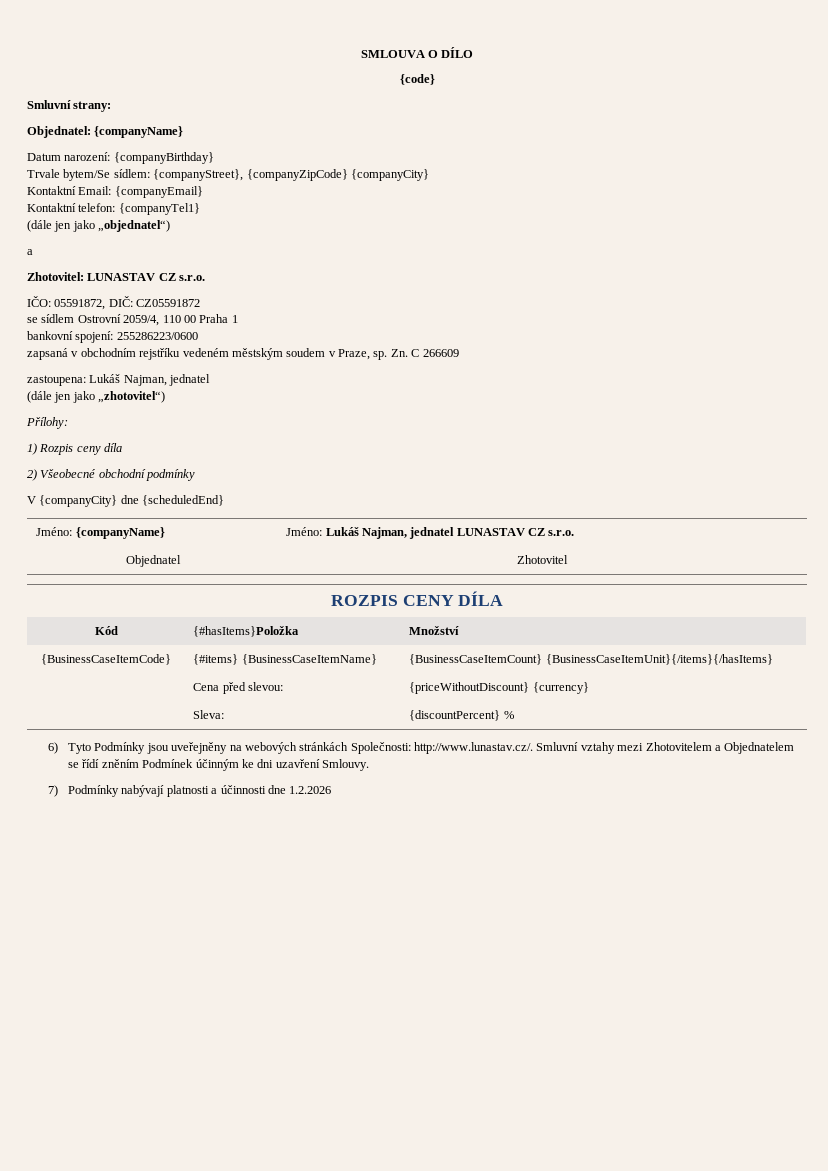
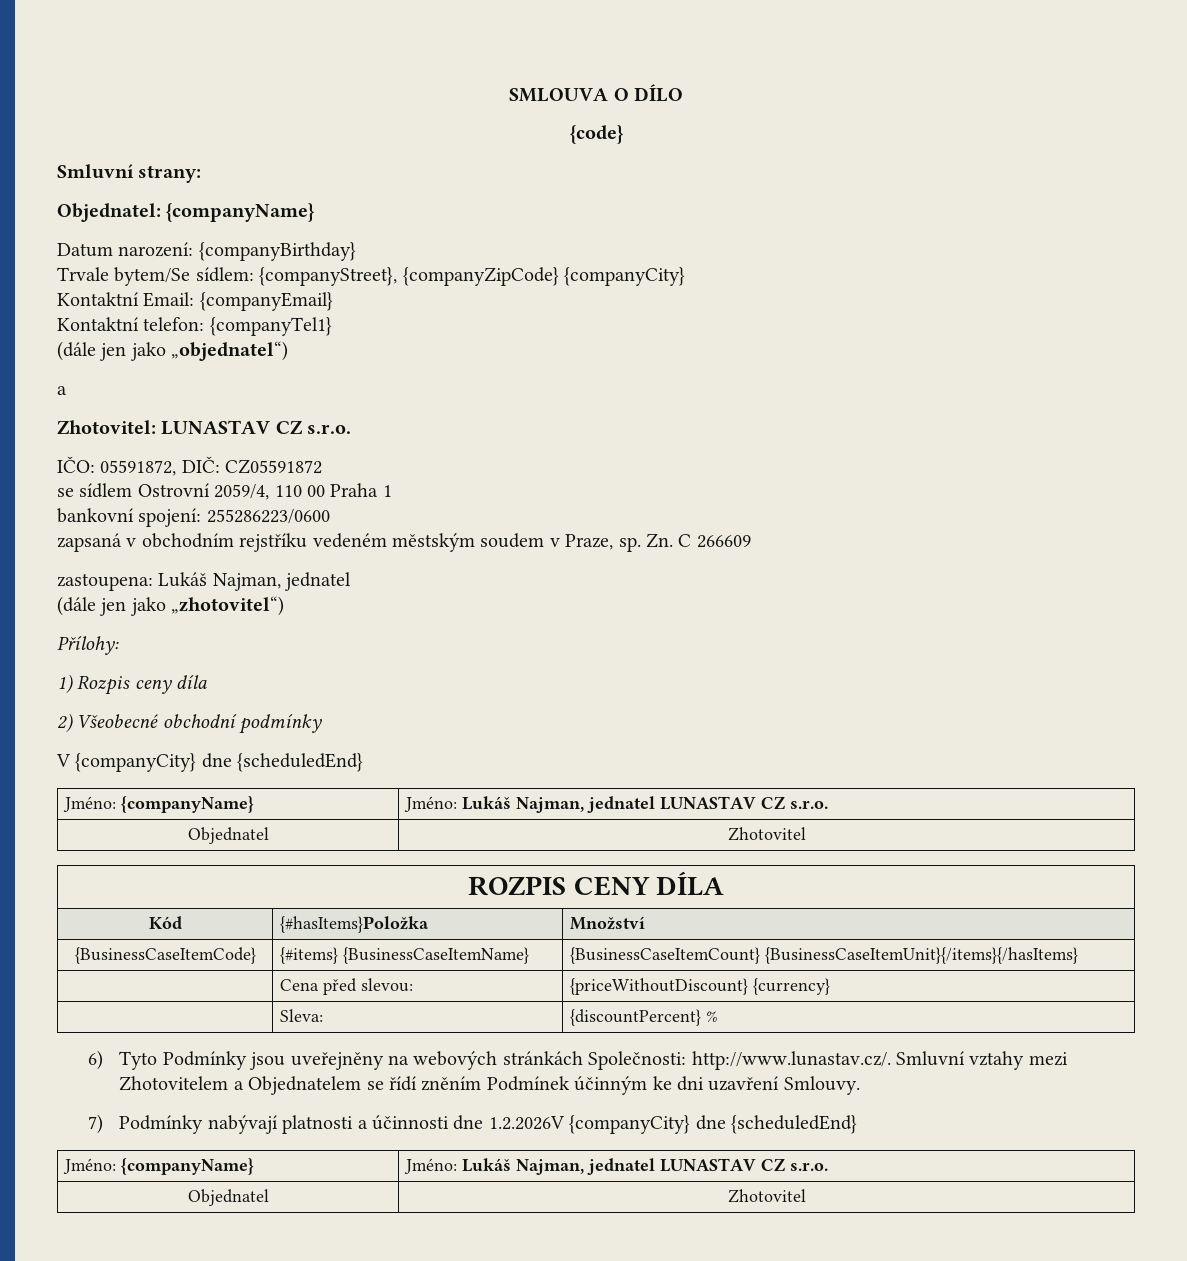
- 7) Podmínky nabývají platnosti a účinnosti dne 1.2.2026
+ 7) Podmínky nabývají platnosti a účinnosti dne 1.2.2026V {companyCity} dne {scheduledEnd}
+ Jméno: {companyName} | Jméno: Lukáš Najman, jednatel LUNASTAV CZ s.r.o.
+ Objednatel | Zhotovitel

